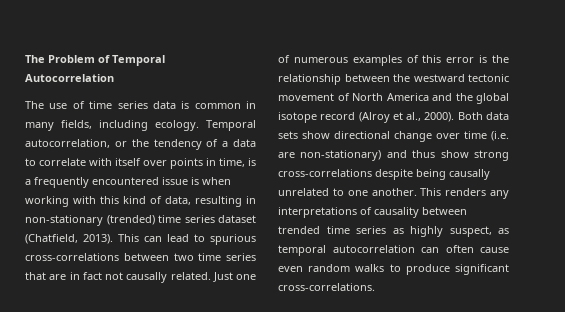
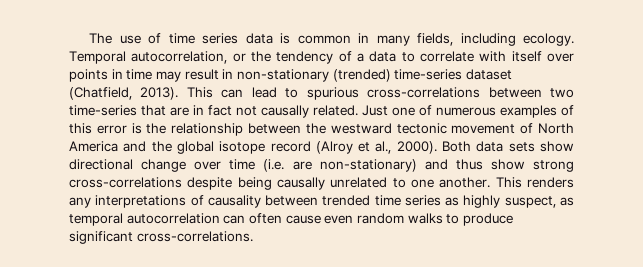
- The Problem of Temporal Autocorrelation
- Temporal autocorrelation, or the tendency of a data to correlate with itself over points in time, is a frequently encountered issue is when working with this kind of data, resulting in non-stationary (trended) time series dataset (Chatfield, 2013).
+ Temporal autocorrelation, or the tendency of a data to correlate with itself over points in time may result in non-stationary (trended) time-series dataset (Chatfield, 2013).
- This can lead to spurious cross-correlations between two time series that are in fact not causally related.
+ This can lead to spurious cross-correlations between two time-series that are in fact not causally related.

